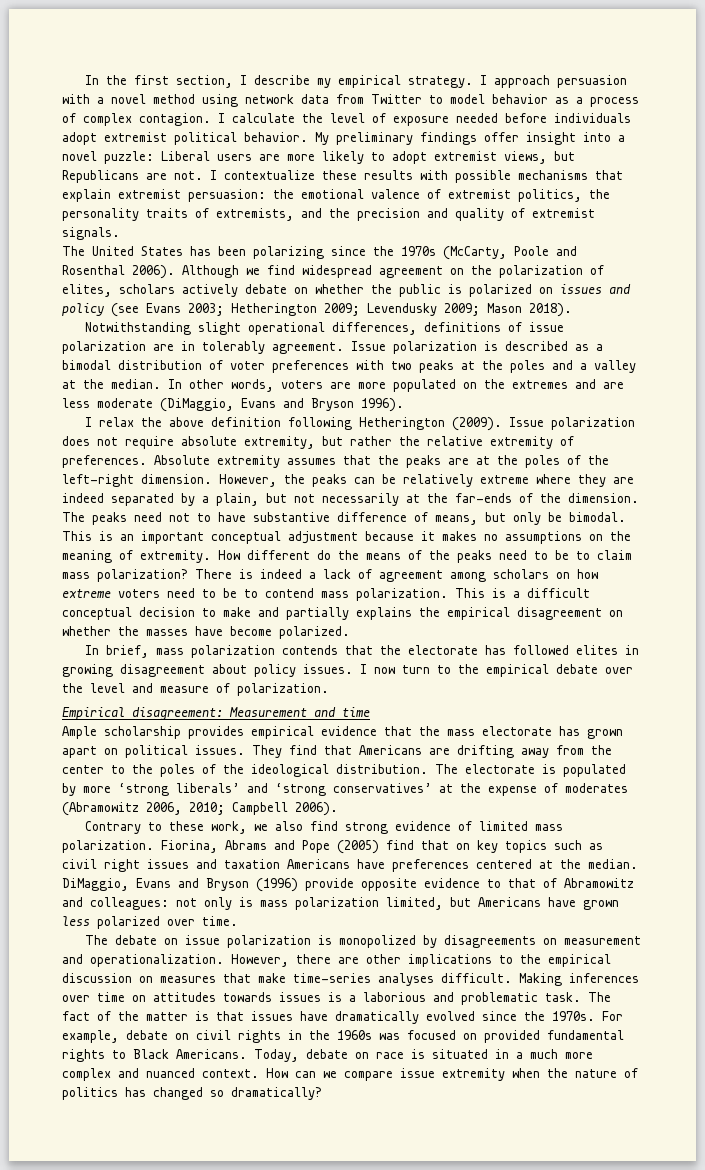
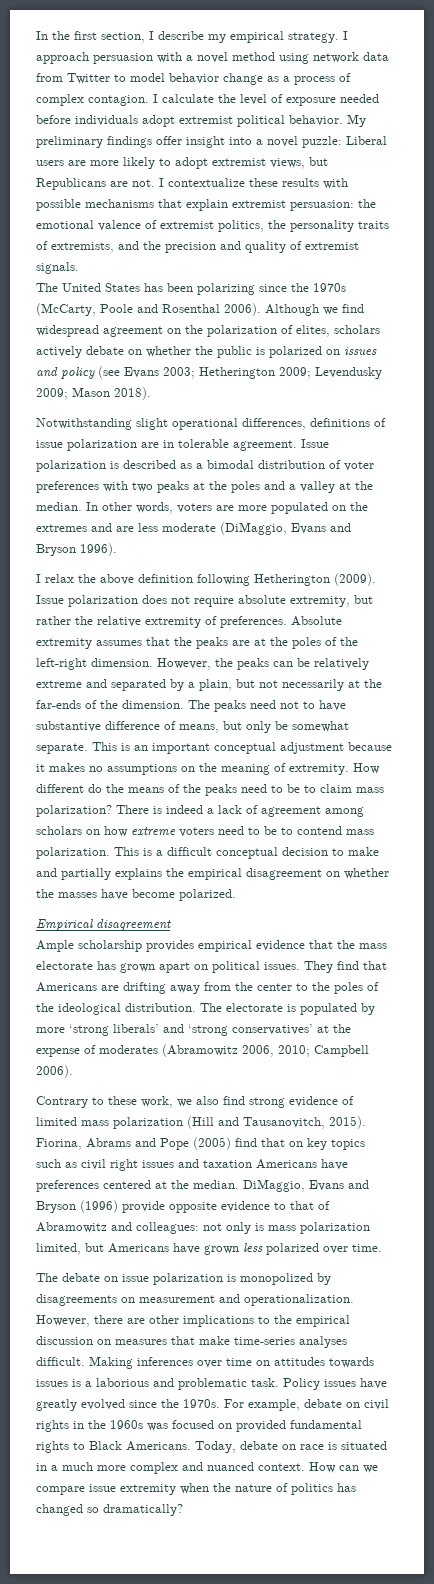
- I approach persuasion with a novel method using network data from Twitter to model behavior as a process of complex contagion.
+ I approach persuasion with a novel method using network data from Twitter to model behavior change as a process of complex contagion.
- Notwithstanding slight operational differences, definitions of issue polarization are in tolerably agreement.
+ Notwithstanding slight operational differences, definitions of issue polarization are in tolerable agreement.
- However, the peaks can be relatively extreme where they are indeed separated by a plain, but not necessarily at the far-ends of the dimension.
+ However, the peaks can be relatively extreme and separated by a plain, but not necessarily at the far-ends of the dimension.
- The peaks need not to have substantive difference of means, but only be bimodal.
+ The peaks need not to have substantive difference of means, but only be somewhat separate.
- In brief, mass polarization contends that the electorate has followed elites in growing disagreement about policy issues. I now turn to the empirical debate over the level and measure of polarization.
- Empirical disagreement: Measurement and time
+ Empirical disagreement
- Contrary to these work, we also find strong evidence of limited mass polarization.
+ Contrary to these work, we also find strong evidence of limited mass polarization (Hill and Tausanovitch, 2015).
- The fact of the matter is that issues have dramatically evolved since the 1970s.
+ Policy issues have greatly evolved since the 1970s.

